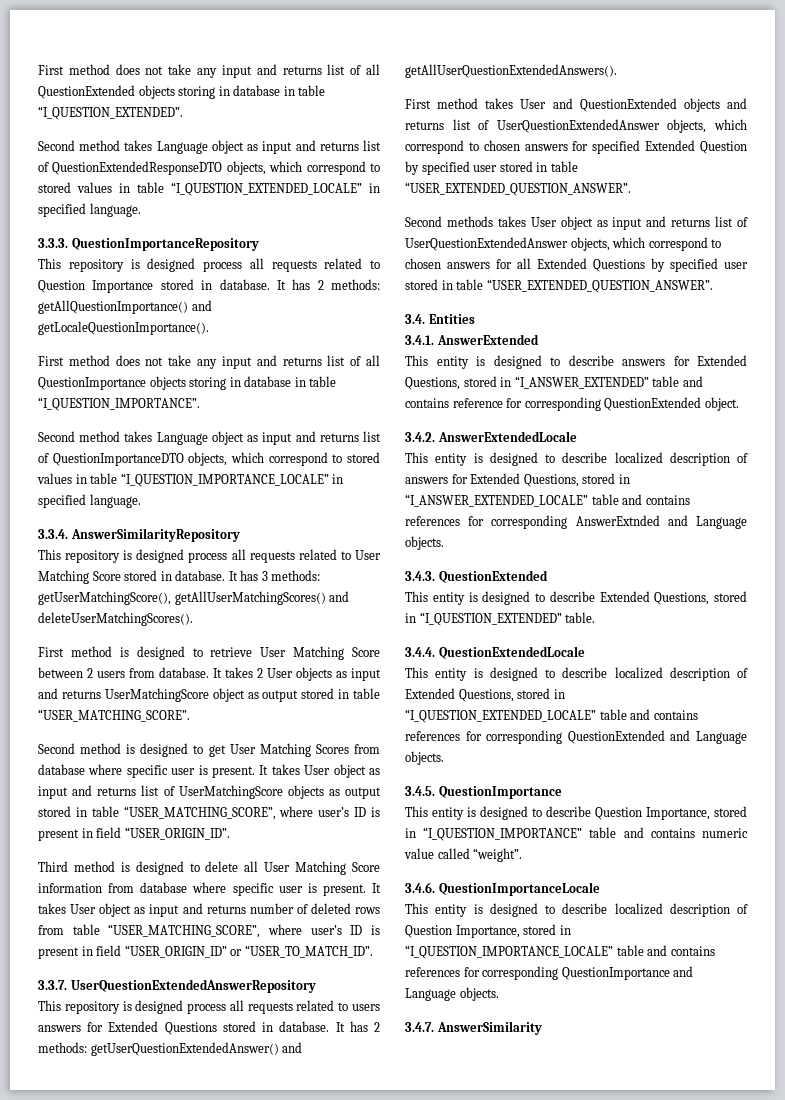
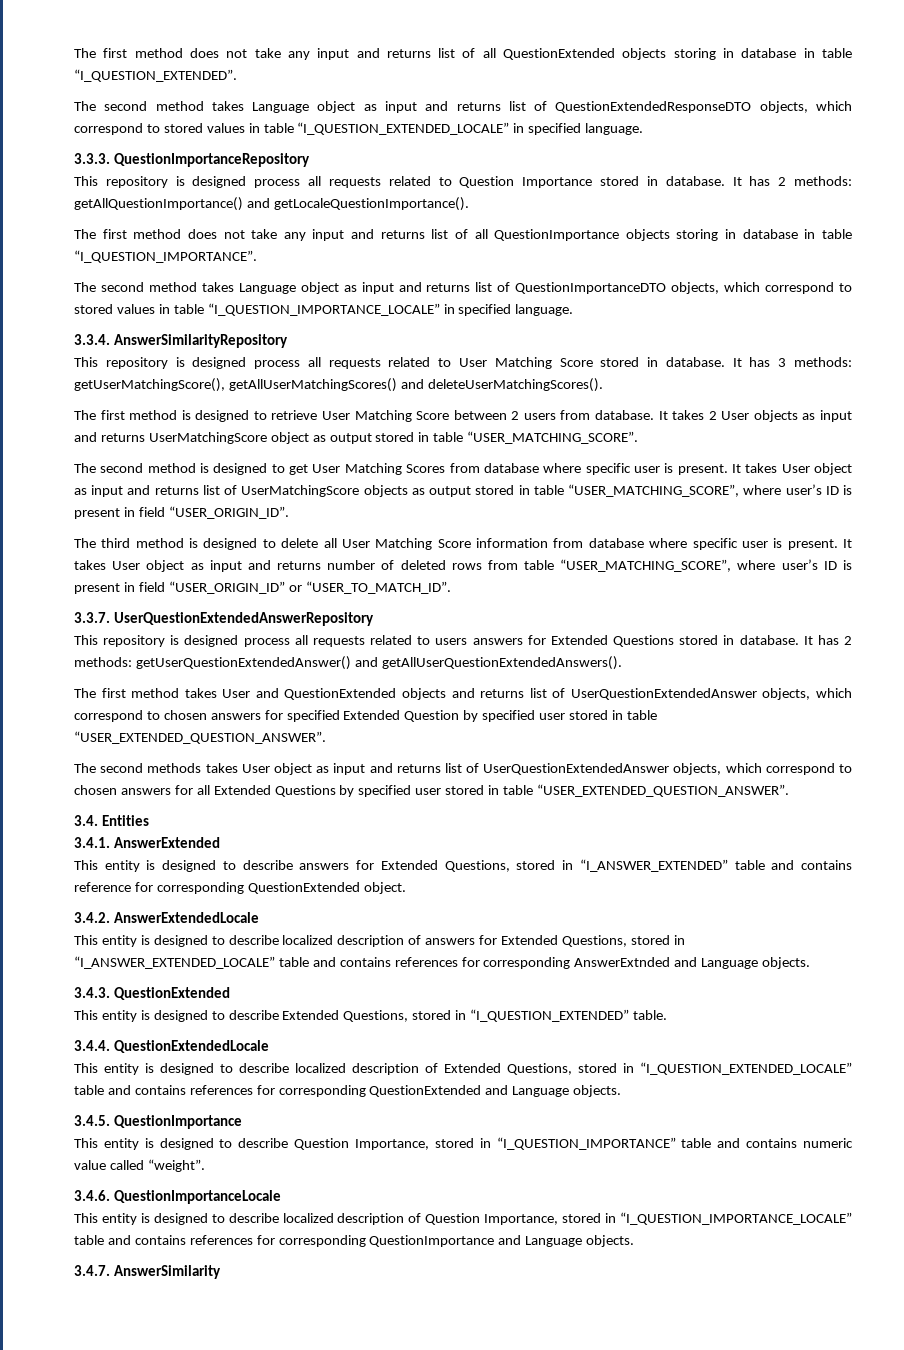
- First method does not take any input and returns list of all QuestionExtended objects storing in database in table “I_QUESTION_EXTENDED”.
+ The first method does not take any input and returns list of all QuestionExtended objects storing in database in table “I_QUESTION_EXTENDED”.
- Second method takes Language object as input and returns list of QuestionExtendedResponseDTO objects, which correspond to stored values in table “I_QUESTION_EXTENDED_LOCALE” in specified language.
+ The second method takes Language object as input and returns list of QuestionExtendedResponseDTO objects, which correspond to stored values in table “I_QUESTION_EXTENDED_LOCALE” in specified language.
- First method does not take any input and returns list of all QuestionImportance objects storing in database in table “I_QUESTION_IMPORTANCE”.
+ The first method does not take any input and returns list of all QuestionImportance objects storing in database in table “I_QUESTION_IMPORTANCE”.
- Second method takes Language object as input and returns list of QuestionImportanceDTO objects, which correspond to stored values in table “I_QUESTION_IMPORTANCE_LOCALE” in specified language.
+ The second method takes Language object as input and returns list of QuestionImportanceDTO objects, which correspond to stored values in table “I_QUESTION_IMPORTANCE_LOCALE” in specified language.
- First method is designed to retrieve User Matching Score between 2 users from database.
+ The first method is designed to retrieve User Matching Score between 2 users from database.
- Second method is designed to get User Matching Scores from database where specific user is present.
+ The second method is designed to get User Matching Scores from database where specific user is present.
- Third method is designed to delete all User Matching Score information from database where specific user is present.
+ The third method is designed to delete all User Matching Score information from database where specific user is present.
- First method takes User and QuestionExtended objects and returns list of UserQuestionExtendedAnswer objects, which correspond to chosen answers for specified Extended Question by specified user stored in table “USER_EXTENDED_QUESTION_ANSWER”.
+ The first method takes User and QuestionExtended objects and returns list of UserQuestionExtendedAnswer objects, which correspond to chosen answers for specified Extended Question by specified user stored in table “USER_EXTENDED_QUESTION_ANSWER”.
- Second methods takes User object as input and returns list of UserQuestionExtendedAnswer objects, which correspond to chosen answers for all Extended Questions by specified user stored in table “USER_EXTENDED_QUESTION_ANSWER”.
+ The second methods takes User object as input and returns list of UserQuestionExtendedAnswer objects, which correspond to chosen answers for all Extended Questions by specified user stored in table “USER_EXTENDED_QUESTION_ANSWER”.

